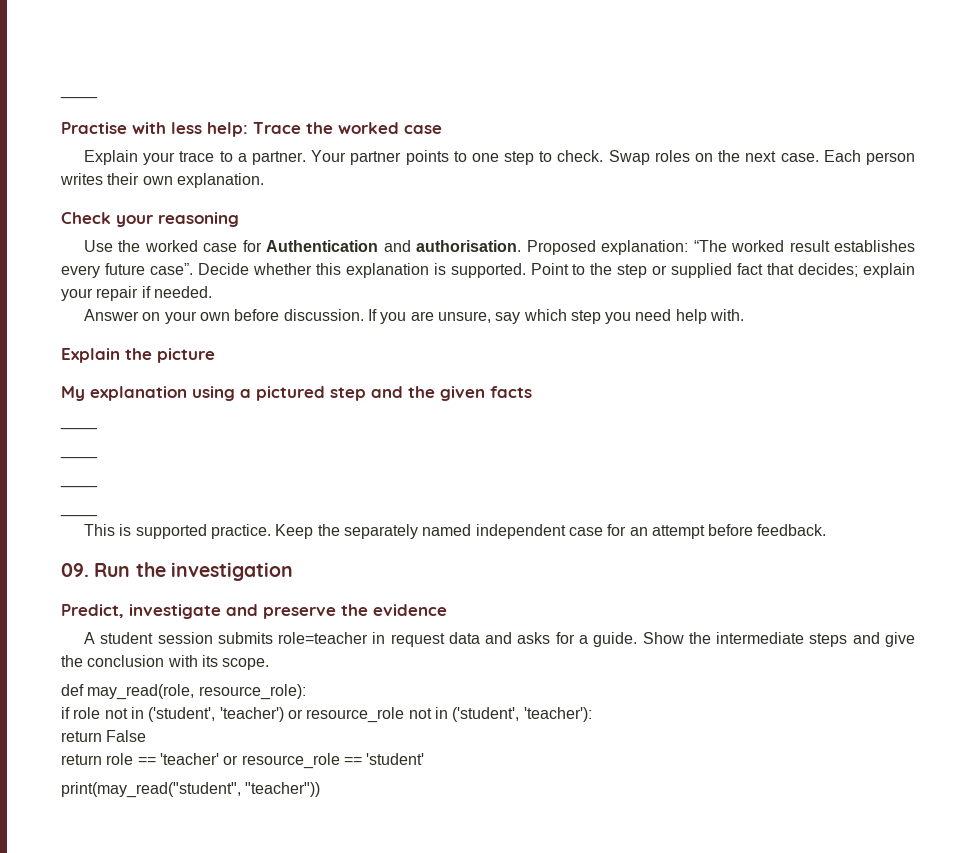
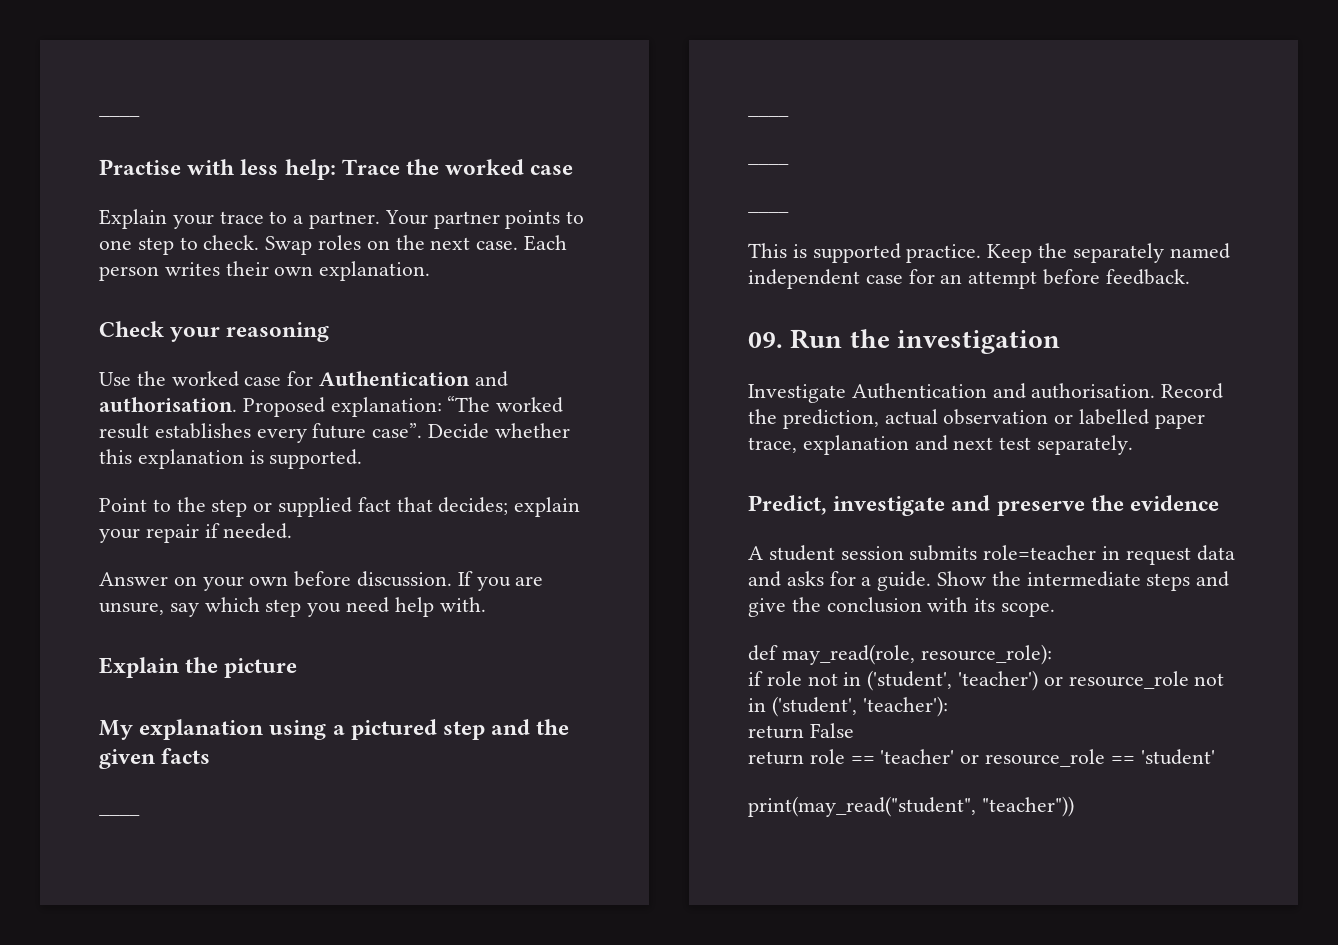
- Decide whether this explanation is supported. Point to the step or supplied fact that decides; explain your repair if needed.
+ Decide whether this explanation is supported.
+ Point to the step or supplied fact that decides; explain your repair if needed.
+ Investigate Authentication and authorisation. Record the prediction, actual observation or labelled paper trace, explanation and next test separately.

